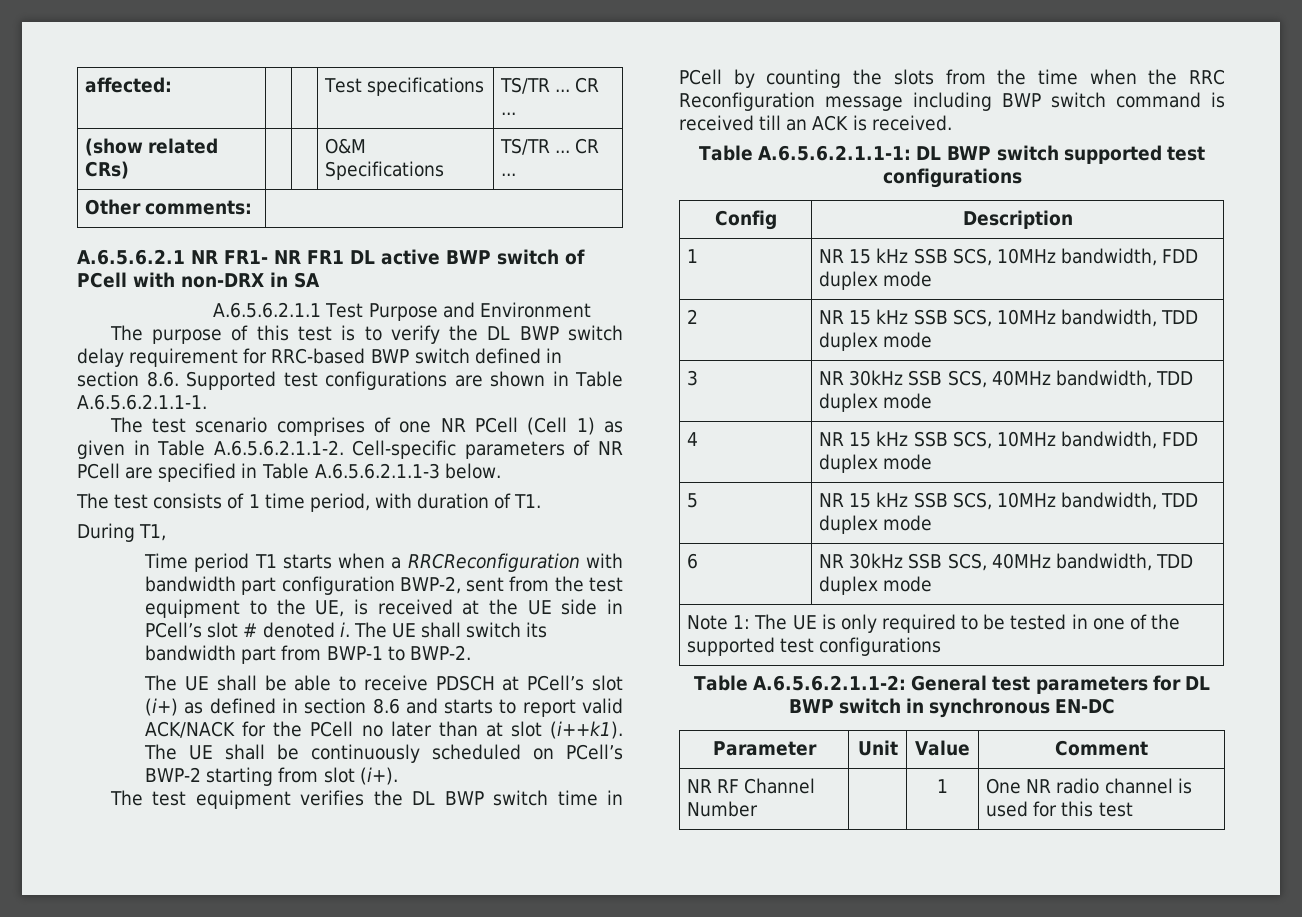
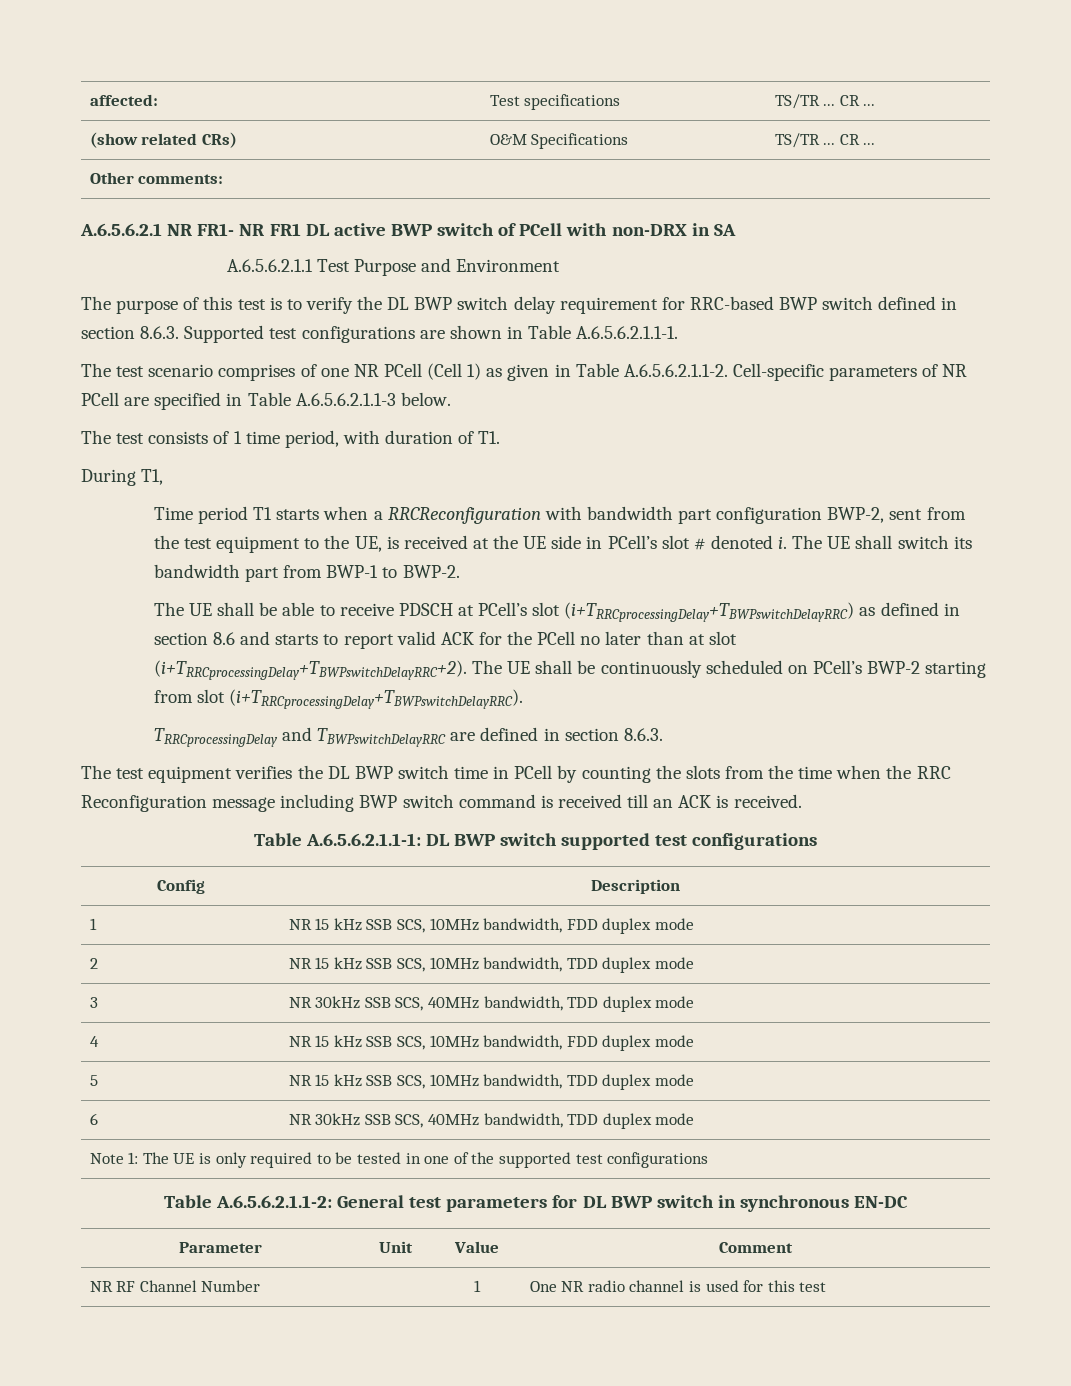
- The purpose of this test is to verify the DL BWP switch delay requirement for RRC-based BWP switch defined in section 8.6. Supported test configurations are shown in Table A.6.5.6.2.1.1-1.
+ The purpose of this test is to verify the DL BWP switch delay requirement for RRC-based BWP switch defined in section 8.6.3. Supported test configurations are shown in Table A.6.5.6.2.1.1-1.
- The UE shall be able to receive PDSCH at PCell’s slot (i+) as defined in section 8.6 and starts to report valid ACK/NACK for the PCell no later than at slot (i++k1).
+ The UE shall be able to receive PDSCH at PCell’s slot (i+TRRCprocessingDelay+TBWPswitchDelayRRC) as defined in section 8.6 and starts to report valid ACK for the PCell no later than at slot (i+TRRCprocessingDelay+TBWPswitchDelayRRC+2).
- The UE shall be continuously scheduled on PCell’s BWP-2 starting from slot (i+).
+ The UE shall be continuously scheduled on PCell’s BWP-2 starting from slot (i+TRRCprocessingDelay+TBWPswitchDelayRRC).
+ TRRCprocessingDelay and TBWPswitchDelayRRC are defined in section 8.6.3.

